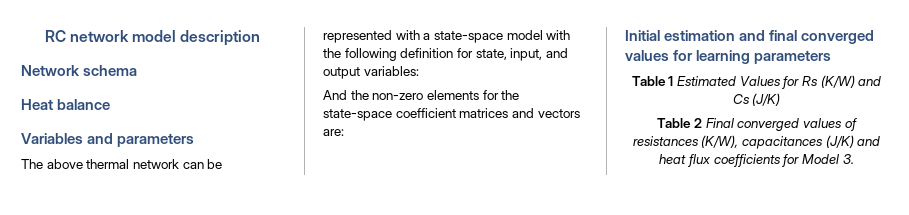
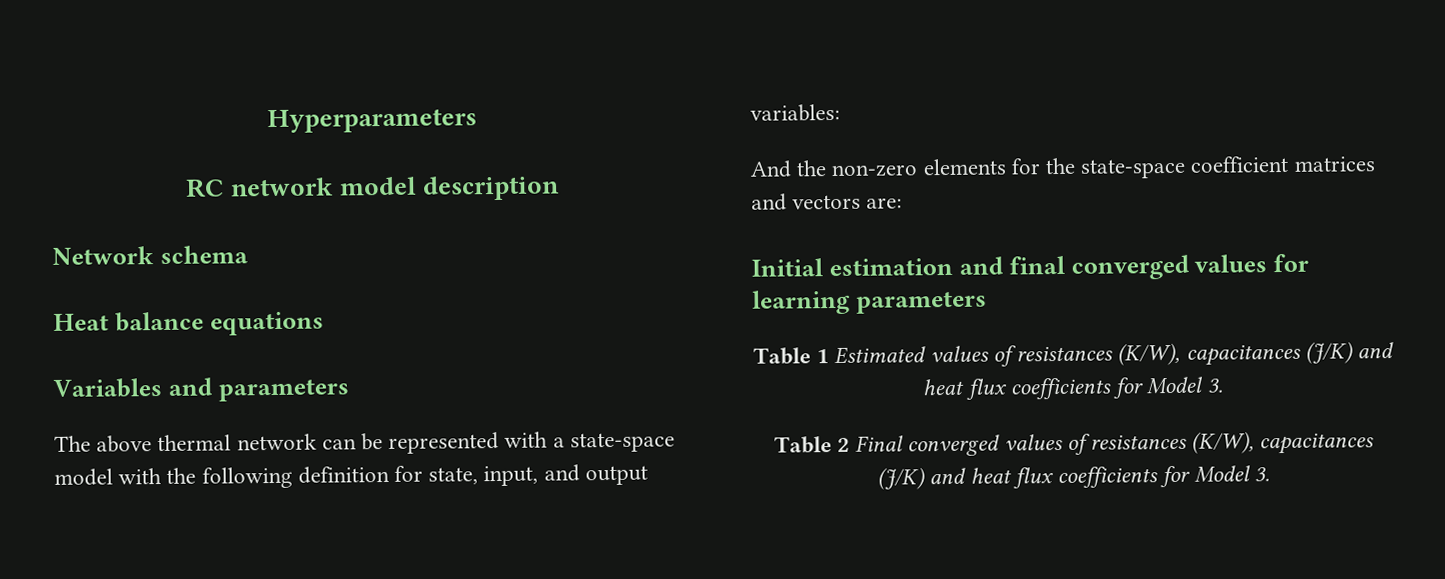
+ Hyperparameters
- Heat balance
+ Heat balance equations
- Table 1 Estimated Values for Rs (K/W) and Cs (J/K)
+ Table 1 Estimated values of resistances (K/W), capacitances (J/K) and heat flux coefficients for Model 3.

